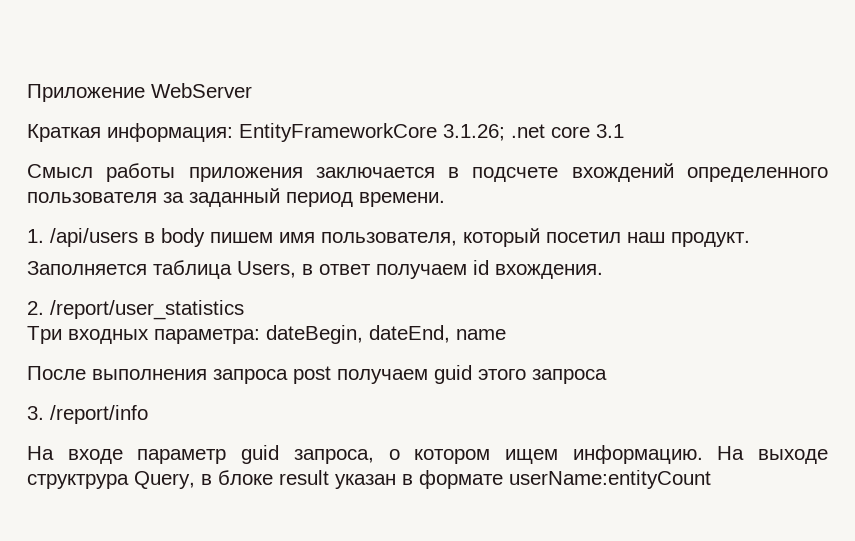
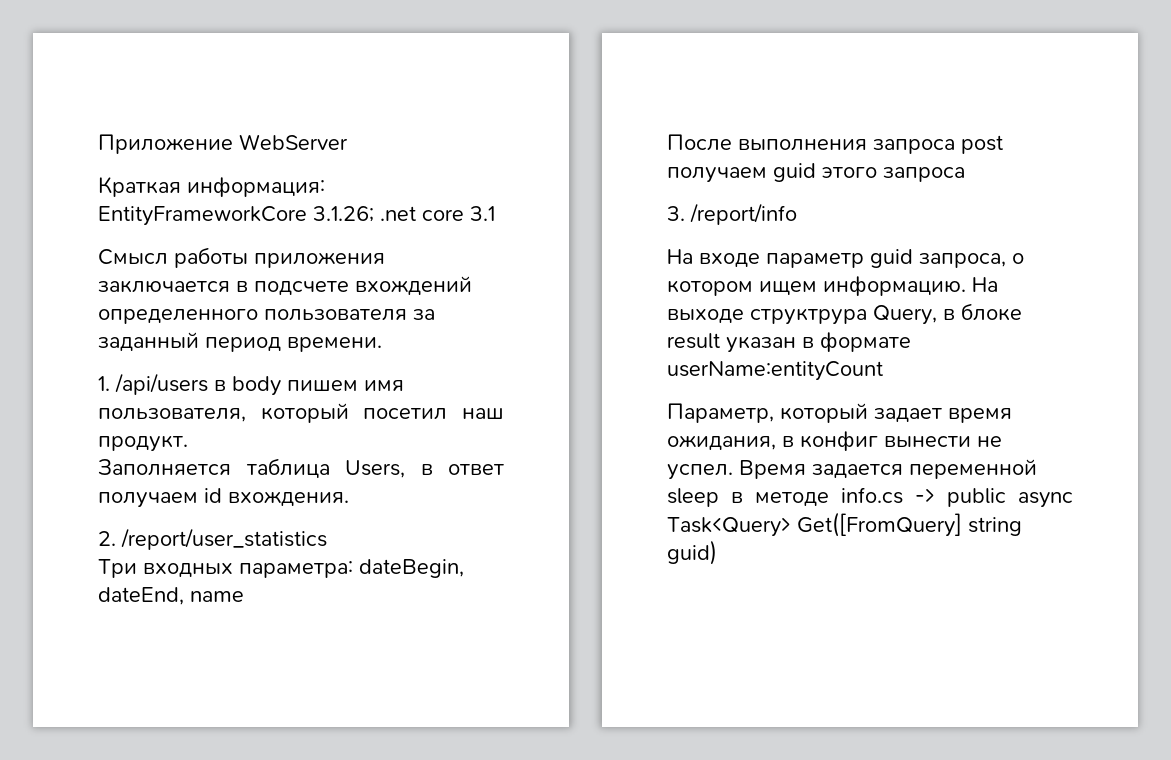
+ Параметр, который задает время ожидания, в конфиг вынести не успел. Время задается переменной sleep в методе info.cs -> public async Task<Query> Get([FromQuery] string guid)

